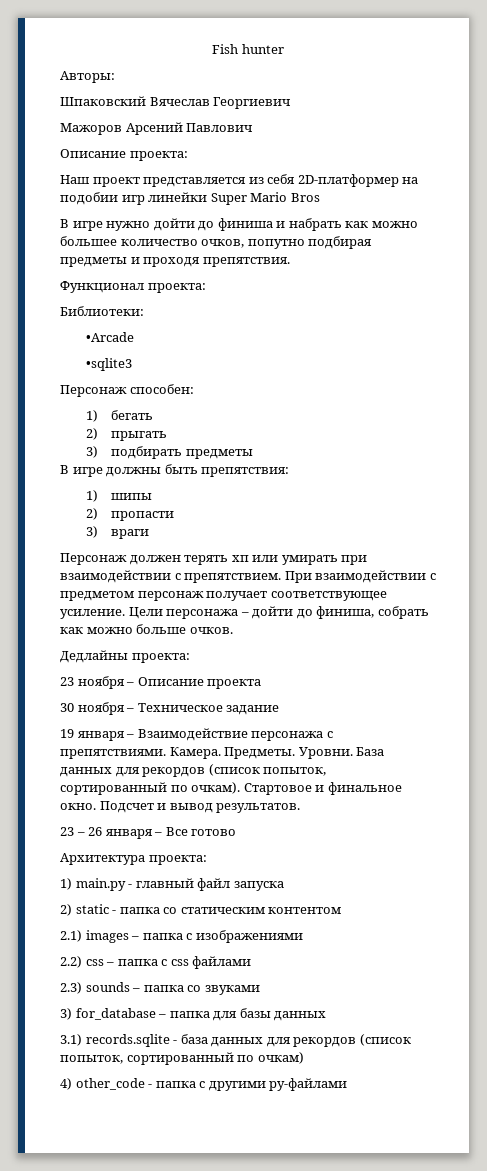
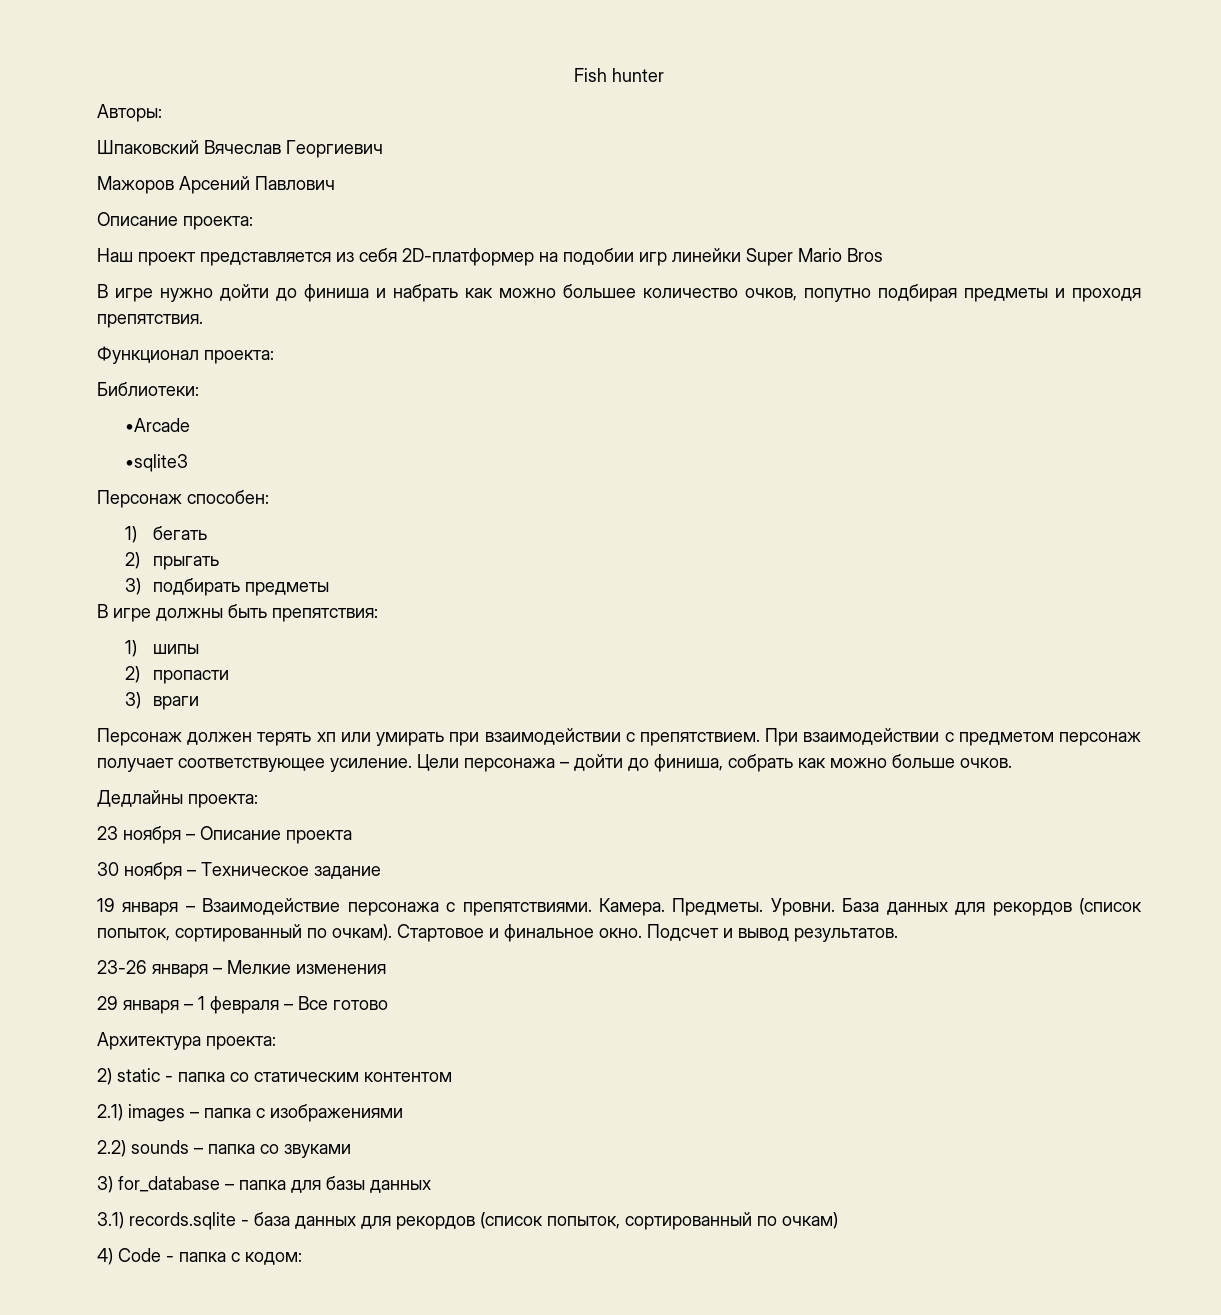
- 23 – 26 января – Все готово
+ 23-26 января – Мелкие изменения
+ 29 января – 1 февраля – Все готово
  Архитектура проекта:
- 1) main.py - главный файл запуска
- 2.2) css – папка с css файлами
- 2.3) sounds – папка со звуками
+ 2.2) sounds – папка со звуками
- 4) other_code - папка с другими py-файлами
+ 4) Code - папка с кодом:

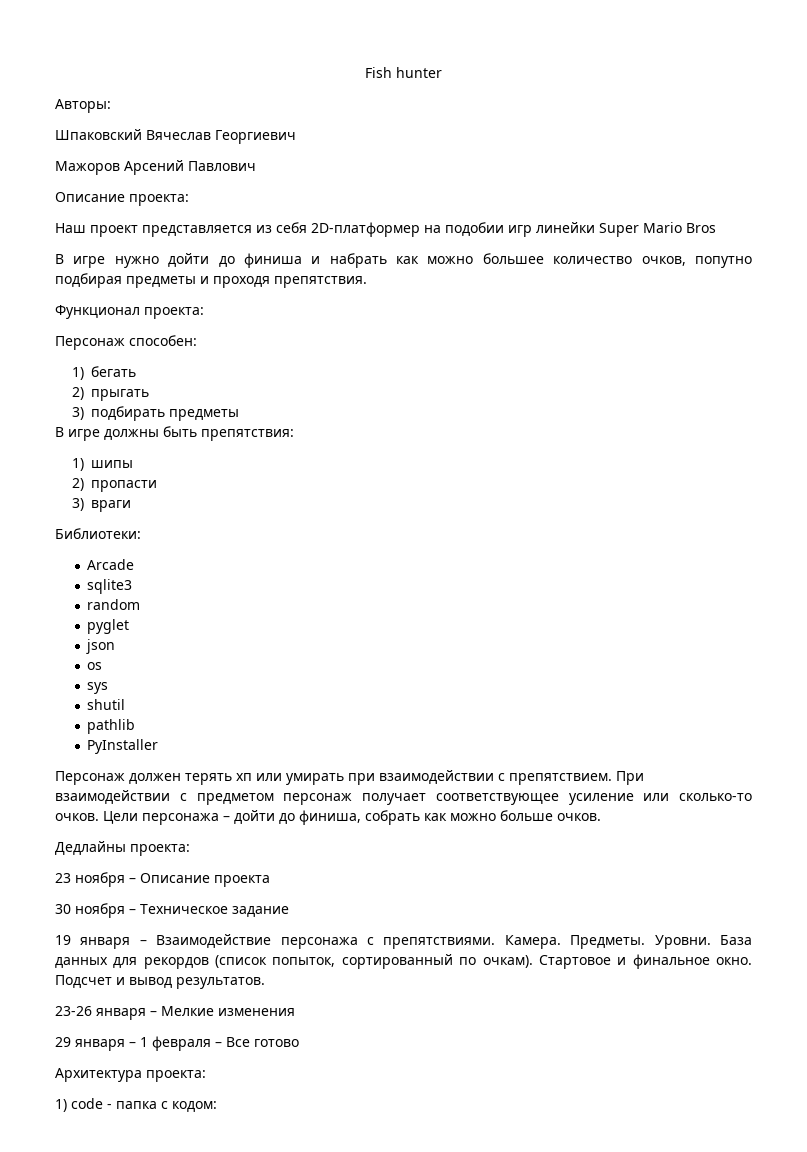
- Библиотеки:
- •Arcade
- •sqlite3
+ Библиотеки:
+ Arcade
+ sqlite3
+ random
+ pyglet
+ json
+ os
+ sys
+ shutil
+ pathlib
+ PyInstaller
- При взаимодействии с предметом персонаж получает соответствующее усиление.
+ При взаимодействии с предметом персонаж получает соответствующее усиление или сколько-то очков.
- 2) static - папка со статическим контентом
- 2.1) images – папка с изображениями
- 2.2) sounds – папка со звуками
- 3) for_database – папка для базы данных
- 3.1) records.sqlite - база данных для рекордов (список попыток, сортированный по очкам)
- 4) Code - папка с кодом:
+ 1) сode - папка с кодом:

